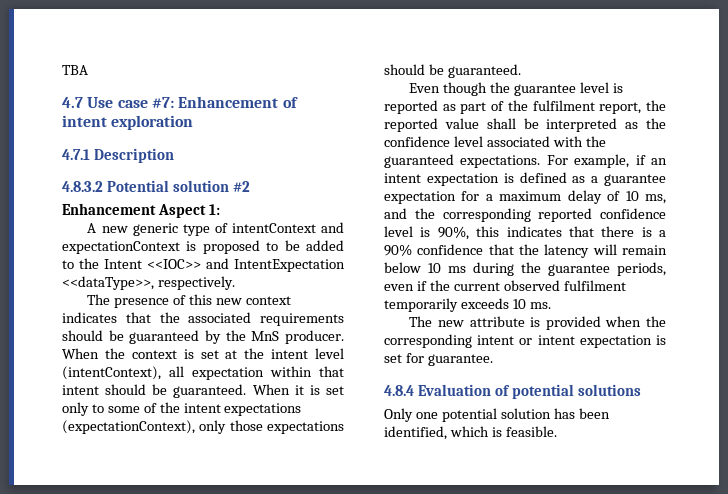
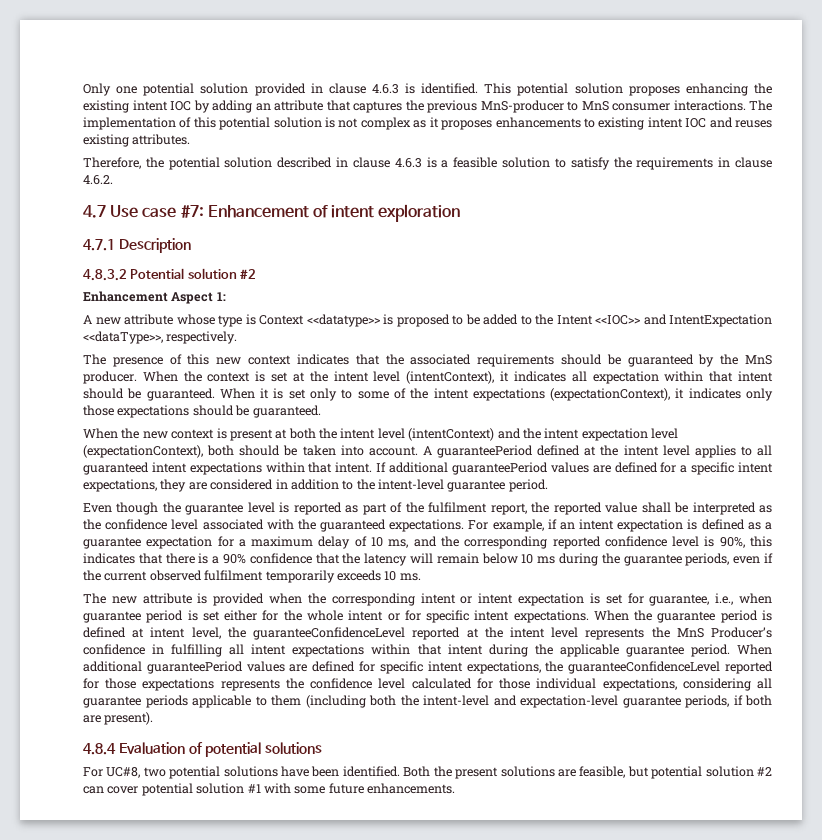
- TBA
+ Only one potential solution provided in clause 4.6.3 is identified. This potential solution proposes enhancing the existing intent IOC by adding an attribute that captures the previous MnS-producer to MnS consumer interactions. The implementation of this potential solution is not complex as it proposes enhancements to existing intent IOC and reuses existing attributes.
+ Therefore, the potential solution described in clause 4.6.3 is a feasible solution to satisfy the requirements in clause 4.6.2.
- A new generic type of intentContext and expectationContext is proposed to be added to the Intent <<IOC>> and IntentExpectation <<dataType>>, respectively.
+ A new attribute whose type is Context <<datatype>> is proposed to be added to the Intent <<IOC>> and IntentExpectation <<dataType>>, respectively.
- When the context is set at the intent level (intentContext), all expectation within that intent should be guaranteed.
+ When the context is set at the intent level (intentContext), it indicates all expectation within that intent should be guaranteed.
- When it is set only to some of the intent expectations (expectationContext), only those expectations should be guaranteed.
+ When it is set only to some of the intent expectations (expectationContext), it indicates only those expectations should be guaranteed.
+ When the new context is present at both the intent level (intentContext) and the intent expectation level (expectationContext), both should be taken into account. A guaranteePeriod defined at the intent level applies to all guaranteed intent expectations within that intent. If additional guaranteePeriod values are defined for a specific intent expectations, they are considered in addition to the intent-level guarantee period.
- The new attribute is provided when the corresponding intent or intent expectation is set for guarantee.
+ The new attribute is provided when the corresponding intent or intent expectation is set for guarantee, i.e., when guarantee period is set either for the whole intent or for specific intent expectations. When the guarantee period is defined at intent level, the guaranteeConfidenceLevel reported at the intent level represents the MnS Producer’s confidence in fulfilling all intent expectations within that intent during the applicable guarantee period. When additional guaranteePeriod values are defined for specific intent expectations, the guaranteeConfidenceLevel reported for those expectations represents the confidence level calculated for those individual expectations, considering all guarantee periods applicable to them (including both the intent-level and expectation-level guarantee periods, if both are present).
- Only one potential solution has been identified, which is feasible.
+ For UC#8, two potential solutions have been identified. Both the present solutions are feasible, but potential solution #2 can cover potential solution #1 with some future enhancements.

